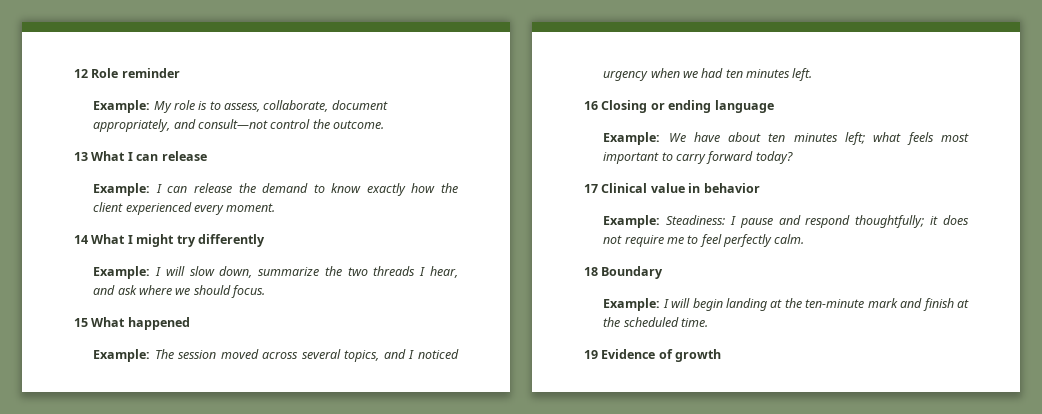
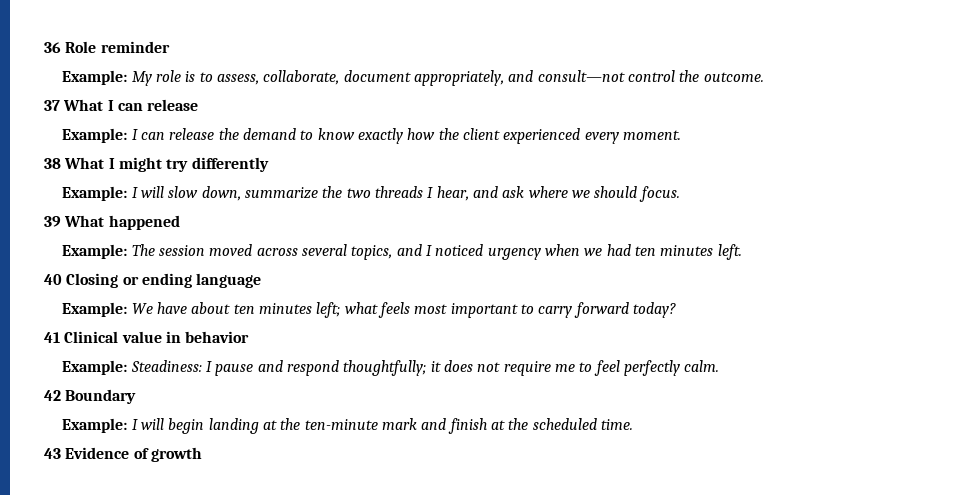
- 12 Role reminder
+ 36 Role reminder
- 13 What I can release
+ 37 What I can release
- 14 What I might try differently
+ 38 What I might try differently
- 15 What happened
+ 39 What happened
- 16 Closing or ending language
+ 40 Closing or ending language
- 17 Clinical value in behavior
+ 41 Clinical value in behavior
- 18 Boundary
+ 42 Boundary
- 19 Evidence of growth
+ 43 Evidence of growth

